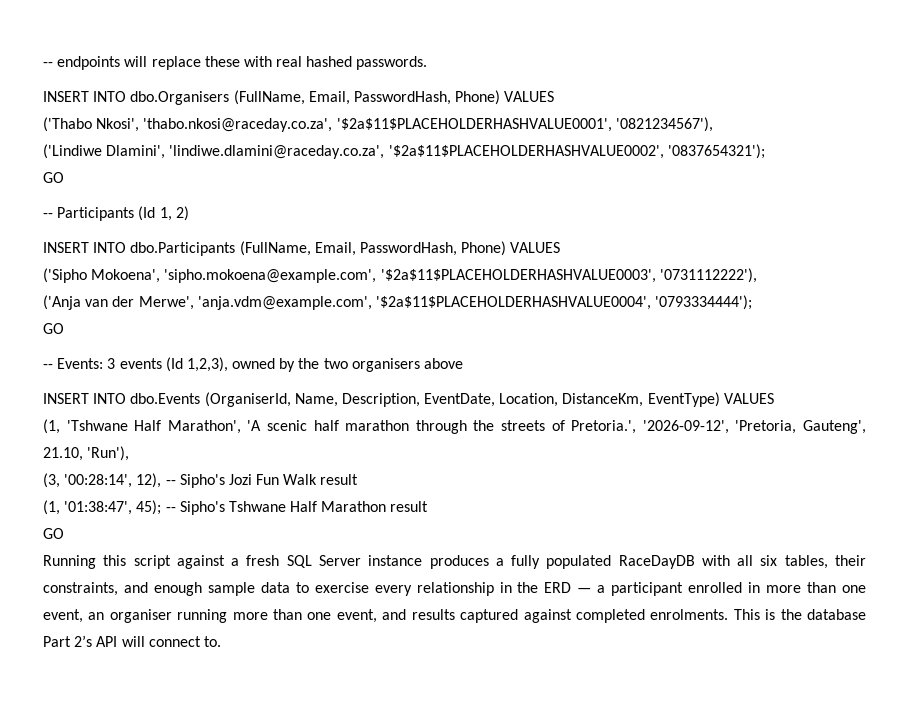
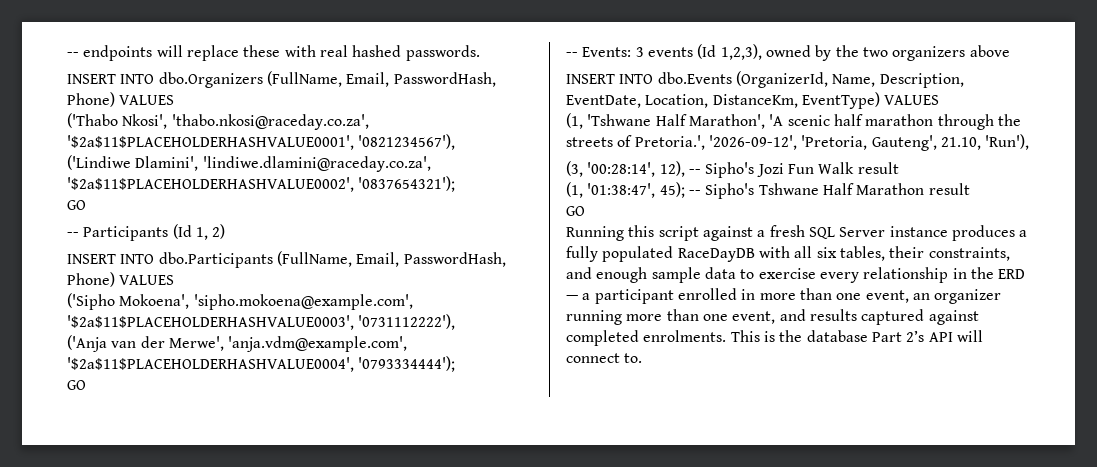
- INSERT INTO dbo.Organisers (FullName, Email, PasswordHash, Phone) VALUES
+ INSERT INTO dbo.Organizers (FullName, Email, PasswordHash, Phone) VALUES
- -- Events: 3 events (Id 1,2,3), owned by the two organisers above
+ -- Events: 3 events (Id 1,2,3), owned by the two organizers above
- INSERT INTO dbo.Events (OrganiserId, Name, Description, EventDate, Location, DistanceKm, EventType) VALUES
+ INSERT INTO dbo.Events (OrganizerId, Name, Description, EventDate, Location, DistanceKm, EventType) VALUES
- Running this script against a fresh SQL Server instance produces a fully populated RaceDayDB with all six tables, their constraints, and enough sample data to exercise every relationship in the ERD — a participant enrolled in more than one event, an organiser running more than one event, and results captured against completed enrolments.
+ Running this script against a fresh SQL Server instance produces a fully populated RaceDayDB with all six tables, their constraints, and enough sample data to exercise every relationship in the ERD — a participant enrolled in more than one event, an organizer running more than one event, and results captured against completed enrolments.

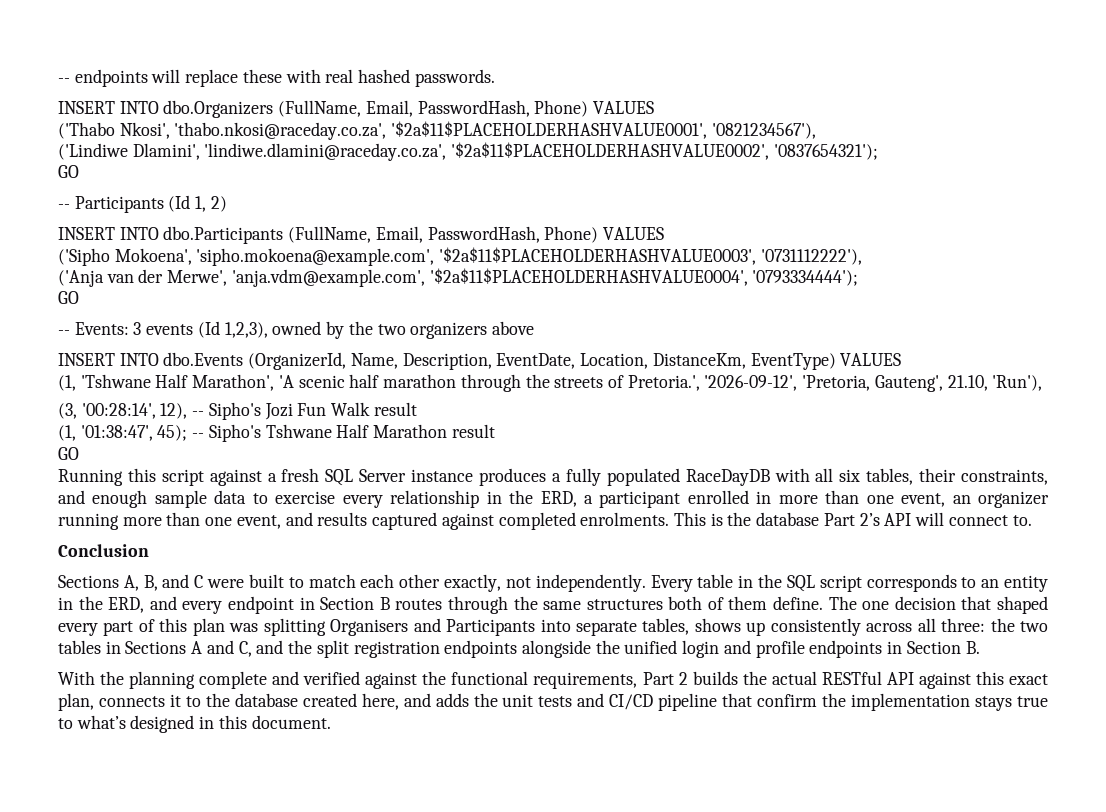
- Running this script against a fresh SQL Server instance produces a fully populated RaceDayDB with all six tables, their constraints, and enough sample data to exercise every relationship in the ERD — a participant enrolled in more than one event, an organizer running more than one event, and results captured against completed enrolments.
+ Running this script against a fresh SQL Server instance produces a fully populated RaceDayDB with all six tables, their constraints, and enough sample data to exercise every relationship in the ERD, a participant enrolled in more than one event, an organizer running more than one event, and results captured against completed enrolments.
+ Conclusion
+ Sections A, B, and C were built to match each other exactly, not independently. Every table in the SQL script corresponds to an entity in the ERD, and every endpoint in Section B routes through the same structures both of them define. The one decision that shaped every part of this plan was splitting Organisers and Participants into separate tables, shows up consistently across all three: the two tables in Sections A and C, and the split registration endpoints alongside the unified login and profile endpoints in Section B.
+ With the planning complete and verified against the functional requirements, Part 2 builds the actual RESTful API against this exact plan, connects it to the database created here, and adds the unit tests and CI/CD pipeline that confirm the implementation stays true to what’s designed in this document.

